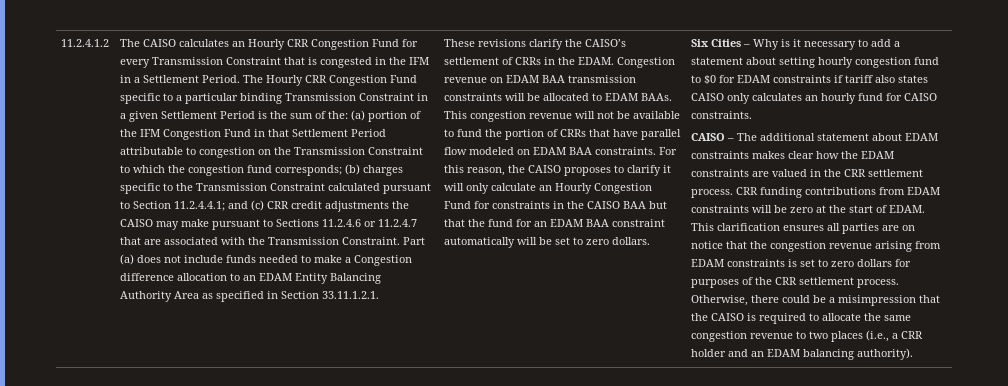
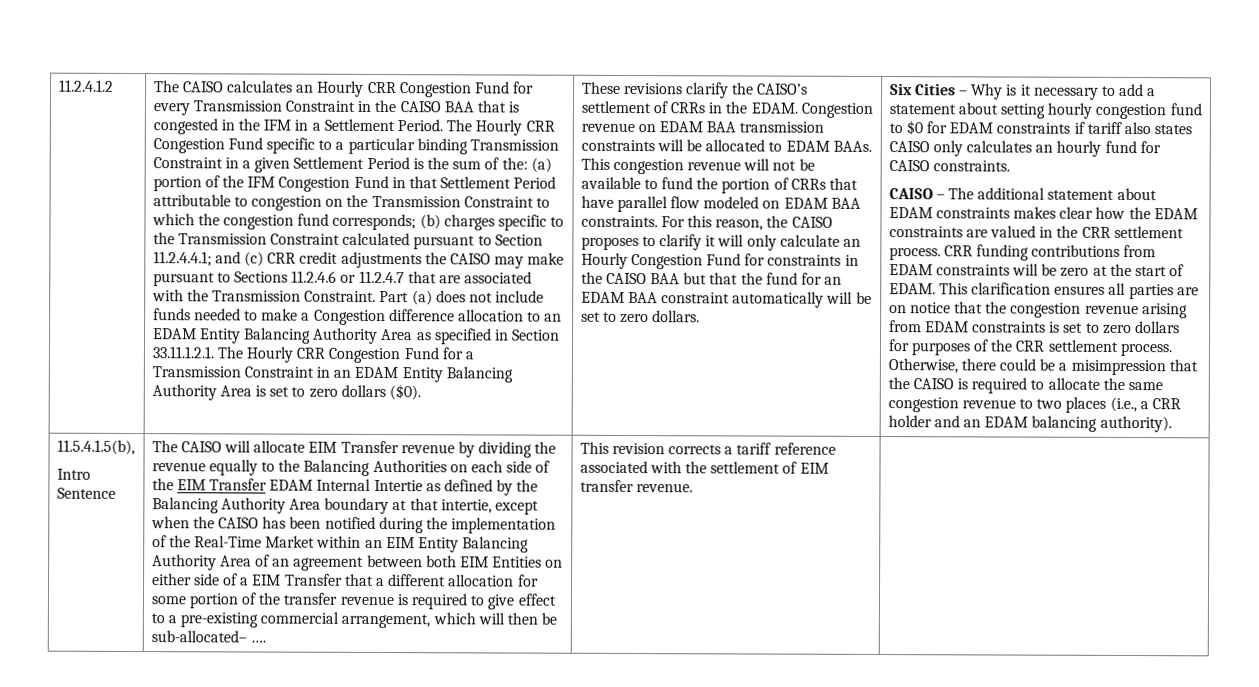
- The CAISO calculates an Hourly CRR Congestion Fund for every Transmission Constraint that is congested in the IFM in a Settlement Period.
+ The CAISO calculates an Hourly CRR Congestion Fund for every Transmission Constraint in the CAISO BAA that is congested in the IFM in a Settlement Period.
- Part (a) does not include funds needed to make a Congestion difference allocation to an EDAM Entity Balancing Authority Area as specified in Section 33.11.1.2.1.
+ Part (a) does not include funds needed to make a Congestion difference allocation to an EDAM Entity Balancing Authority Area as specified in Section 33.11.1.2.1. The Hourly CRR Congestion Fund for a Transmission Constraint in an EDAM Entity Balancing Authority Area is set to zero dollars ($0).
+ 11.5.4.1.5(b),
+ Intro Sentence | The CAISO will allocate EIM Transfer revenue by dividing the revenue equally to the Balancing Authorities on each side of the EIM Transfer EDAM Internal Intertie as defined by the Balancing Authority Area boundary at that intertie, except when the CAISO has been notified during the implementation of the Real-Time Market within an EIM Entity Balancing Authority Area of an agreement between both EIM Entities on either side of a EIM Transfer that a different allocation for some portion of the transfer revenue is required to give effect to a pre-existing commercial arrangement, which will then be sub-allocated– …. | This revision corrects a tariff reference associated with the settlement of EIM transfer revenue.

